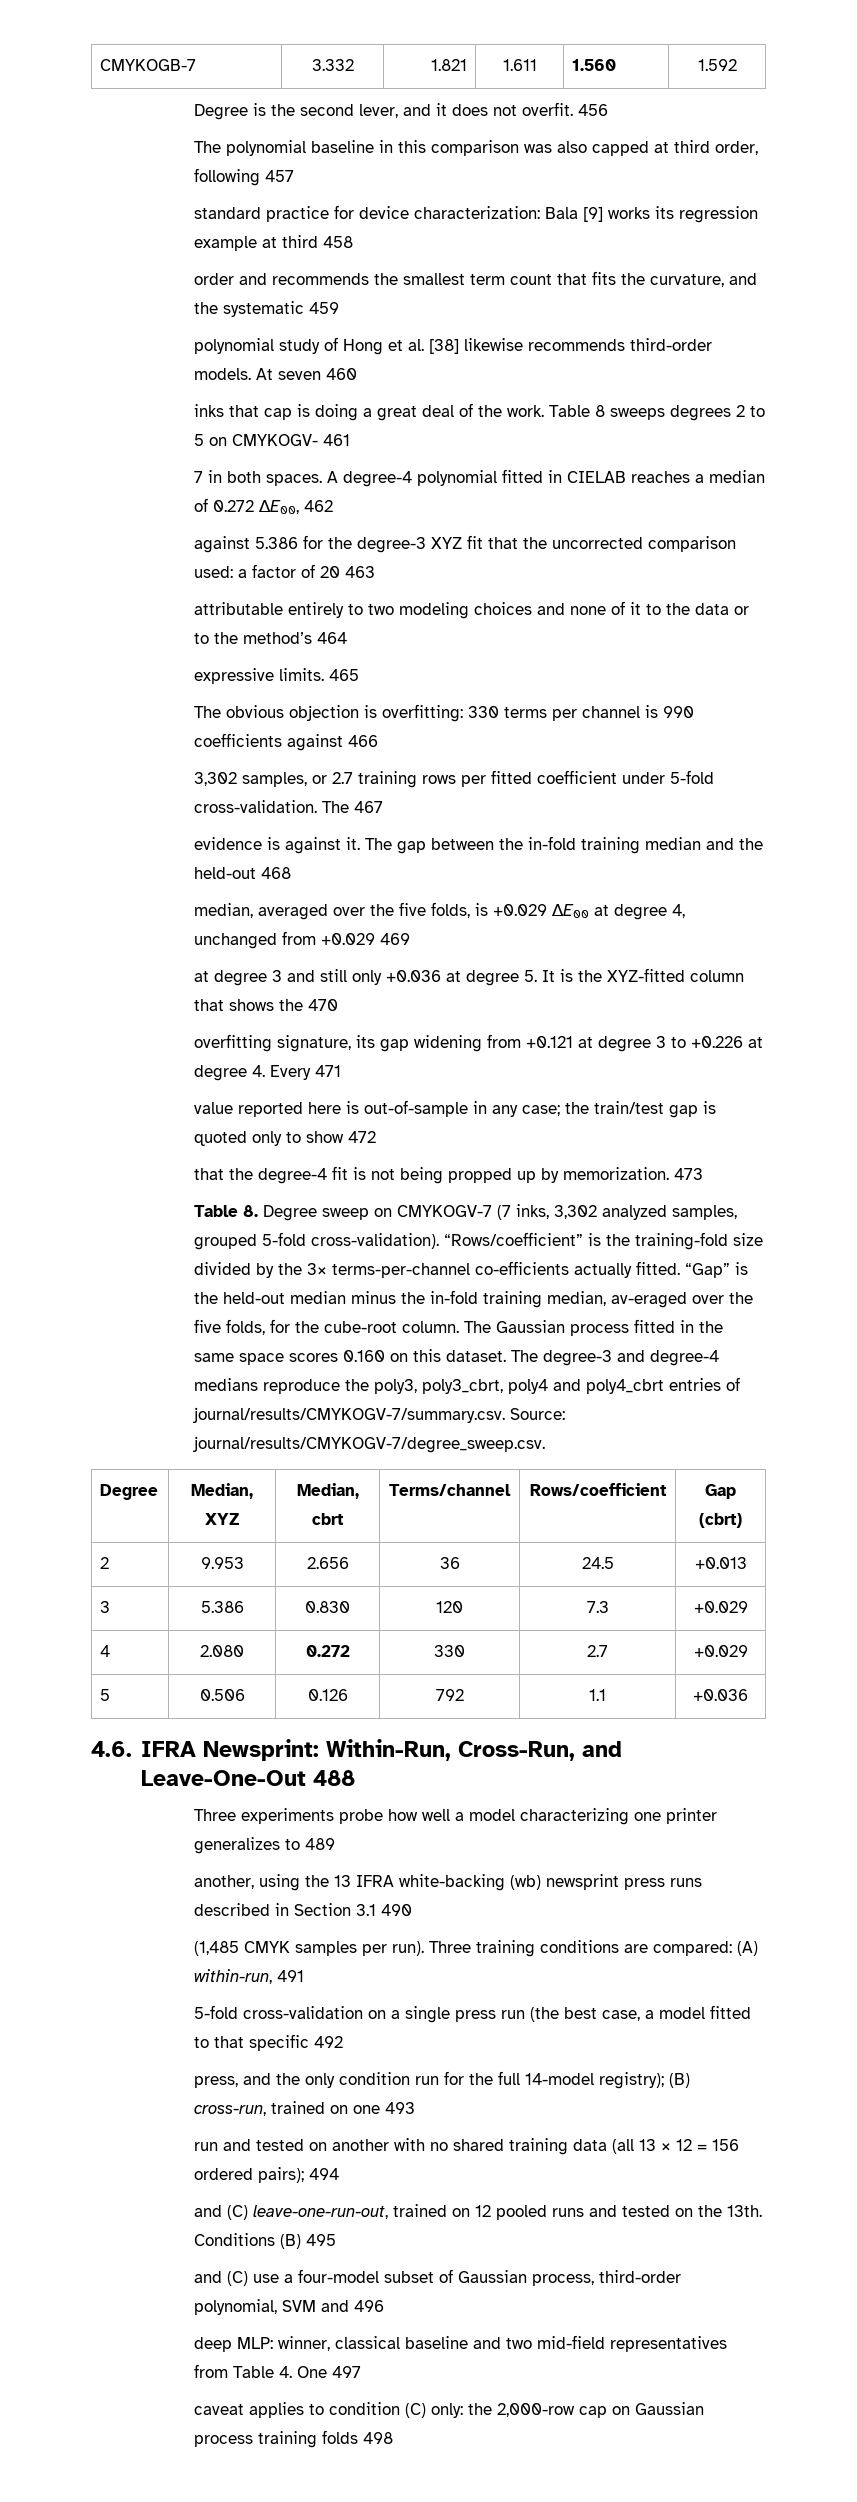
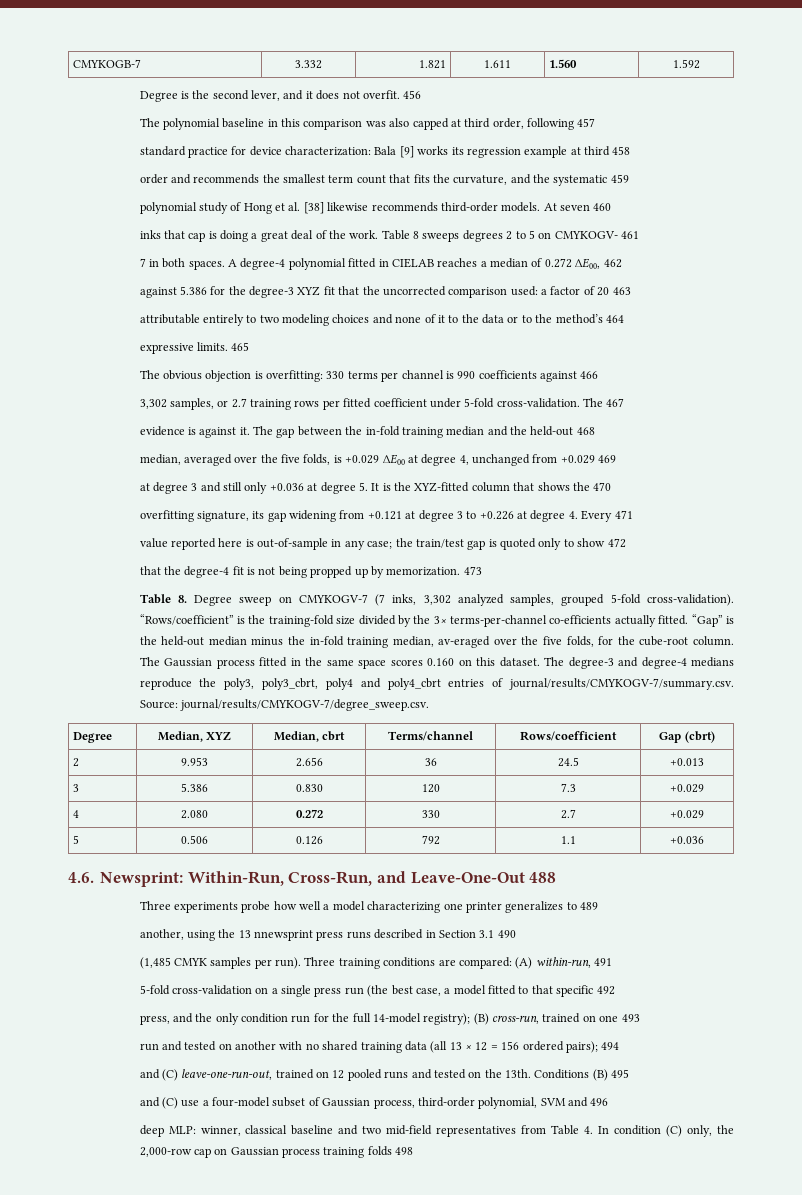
- 4.6. IFRA Newsprint: Within-Run, Cross-Run, and Leave-One-Out 488
+ 4.6. Newsprint: Within-Run, Cross-Run, and Leave-One-Out 488
- another, using the 13 IFRA white-backing (wb) newsprint press runs described in Section 3.1 490
+ another, using the 13 nnewsprint press runs described in Section 3.1 490
- deep MLP: winner, classical baseline and two mid-field representatives from Table 4. One 497
- caveat applies to condition (C) only: the 2,000-row cap on Gaussian process training folds 498
+ deep MLP: winner, classical baseline and two mid-field representatives from Table 4. In condition (C) only, the 2,000-row cap on Gaussian process training folds 498

